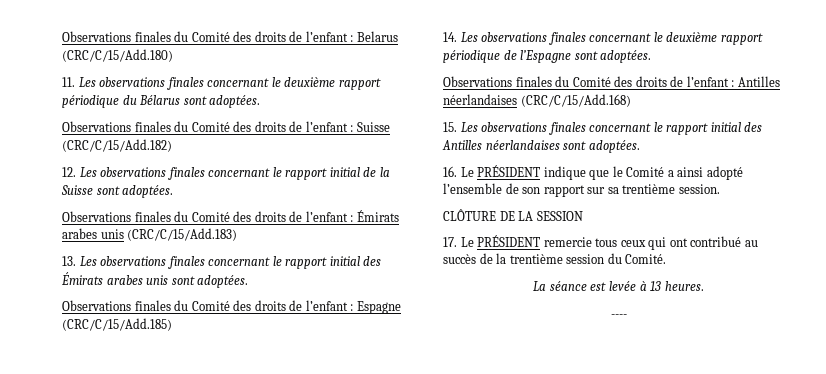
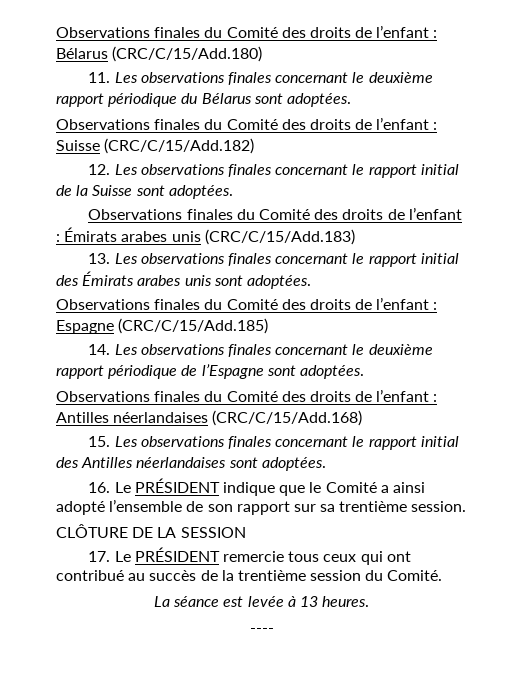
- Observations finales du Comité des droits de l’enfant : Belarus (CRC/C/15/Add.180)
+ Observations finales du Comité des droits de l’enfant : Bélarus (CRC/C/15/Add.180)

